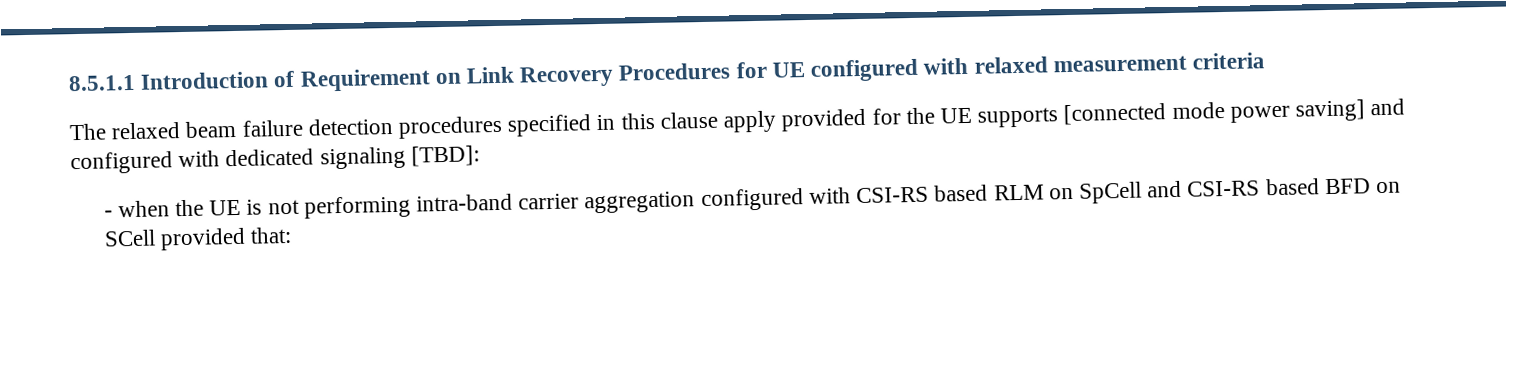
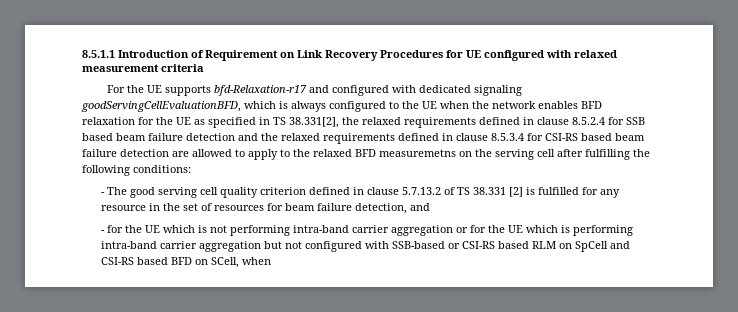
- The relaxed beam failure detection procedures specified in this clause apply provided for the UE supports [connected mode power saving] and configured with dedicated signaling [TBD]:
- - when the UE is not performing intra-band carrier aggregation configured with CSI-RS based RLM on SpCell and CSI-RS based BFD on SCell provided that:
+ For the UE supports bfd-Relaxation-r17 and configured with dedicated signaling goodServingCellEvaluationBFD, which is always configured to the UE when the network enables BFD relaxation for the UE as specified in TS 38.331[2], the relaxed requirements defined in clause 8.5.2.4 for SSB based beam failure detection and the relaxed requirements defined in clause 8.5.3.4 for CSI-RS based beam failure detection are allowed to apply to the relaxed BFD measuremetns on the serving cell after fulfilling the following conditions:
+ - The good serving cell quality criterion defined in clause 5.7.13.2 of TS 38.331 [2] is fulfilled for any resource in the set of resources for beam failure detection, and
+ - for the UE which is not performing intra-band carrier aggregation or for the UE which is performing intra-band carrier aggregation but not configured with SSB-based or CSI-RS based RLM on SpCell and CSI-RS based BFD on SCell, when

